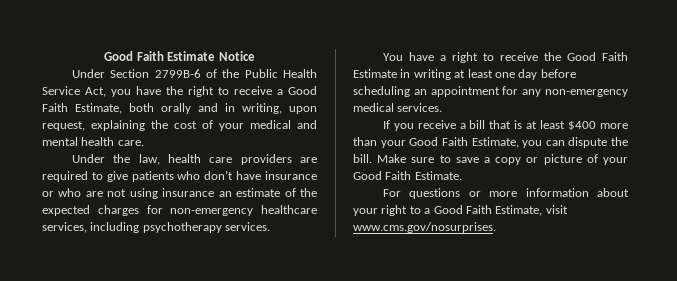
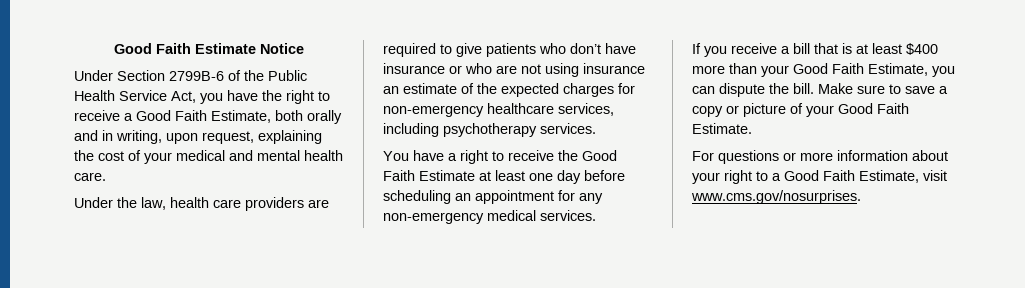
- You have a right to receive the Good Faith Estimate in writing at least one day before scheduling an appointment for any non-emergency medical services.
+ You have a right to receive the Good Faith Estimate at least one day before scheduling an appointment for any non-emergency medical services.

